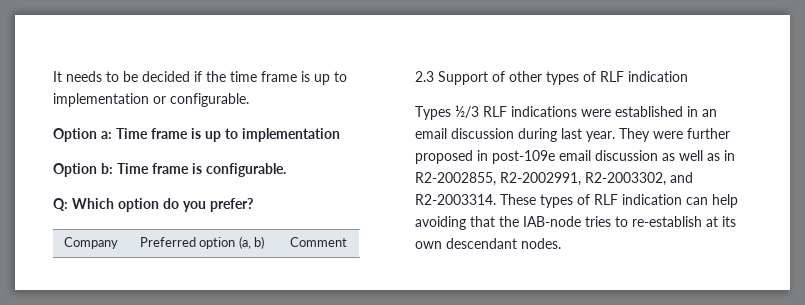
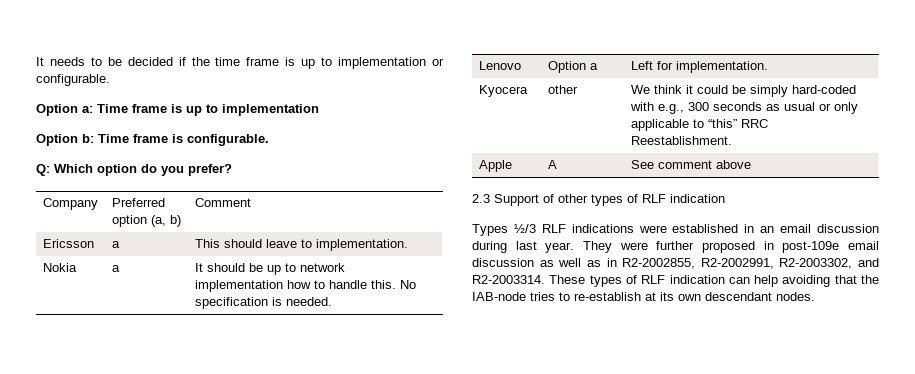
+ Ericsson | a | This should leave to implementation.
+ Nokia | a | It should be up to network implementation how to handle this. No specification is needed.
+ Lenovo | Option a | Left for implementation.
+ Kyocera | other | We think it could be simply hard-coded with e.g., 300 seconds as usual or only applicable to “this” RRC Reestablishment.
+ Apple | A | See comment above

